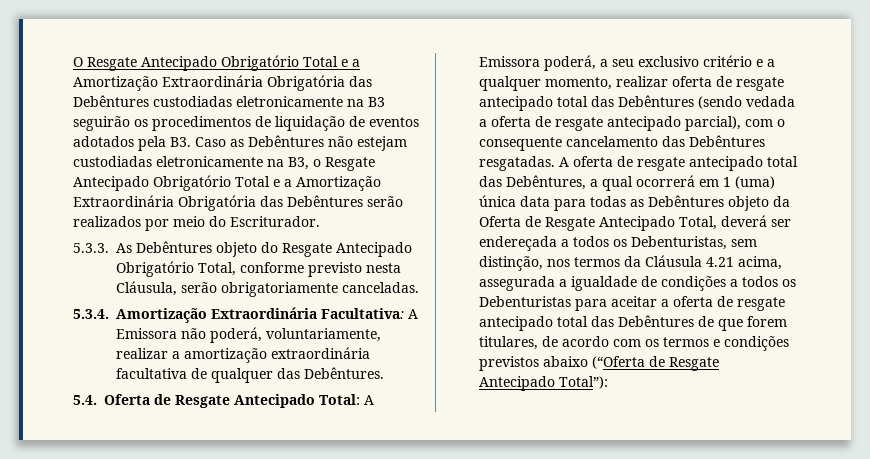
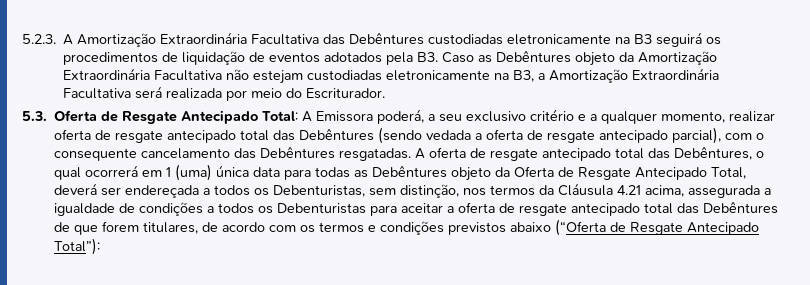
- O Resgate Antecipado Obrigatório Total e a Amortização Extraordinária Obrigatória das Debêntures custodiadas eletronicamente na B3 seguirão os procedimentos de liquidação de eventos adotados pela B3. Caso as Debêntures não estejam custodiadas eletronicamente na B3, o Resgate Antecipado Obrigatório Total e a Amortização Extraordinária Obrigatória das Debêntures serão realizados por meio do Escriturador.
- 5.3.3. As Debêntures objeto do Resgate Antecipado Obrigatório Total, conforme previsto nesta Cláusula, serão obrigatoriamente canceladas.
- 5.3.4. Amortização Extraordinária Facultativa: A Emissora não poderá, voluntariamente, realizar a amortização extraordinária facultativa de qualquer das Debêntures.
- 5.4. Oferta de Resgate Antecipado Total:
+ 5.2.3. A Amortização Extraordinária Facultativa das Debêntures custodiadas eletronicamente na B3 seguirá os procedimentos de liquidação de eventos adotados pela B3. Caso as Debêntures objeto da Amortização Extraordinária Facultativa não estejam custodiadas eletronicamente na B3, a Amortização Extraordinária Facultativa será realizada por meio do Escriturador.
+ 5.3. Oferta de Resgate Antecipado Total:
- A oferta de resgate antecipado total das Debêntures, a qual ocorrerá em 1 (uma) única data para todas as Debêntures objeto da Oferta de Resgate Antecipado Total, deverá ser endereçada a todos os Debenturistas, sem distinção, nos termos da Cláusula 4.21 acima, assegurada a igualdade de condições a todos os Debenturistas para aceitar a oferta de resgate antecipado total das Debêntures de que forem titulares, de acordo com os termos e condições previstos abaixo (“Oferta de Resgate Antecipado Total”):
+ A oferta de resgate antecipado total das Debêntures, o qual ocorrerá em 1 (uma) única data para todas as Debêntures objeto da Oferta de Resgate Antecipado Total, deverá ser endereçada a todos os Debenturistas, sem distinção, nos termos da Cláusula 4.21 acima, assegurada a igualdade de condições a todos os Debenturistas para aceitar a oferta de resgate antecipado total das Debêntures de que forem titulares, de acordo com os termos e condições previstos abaixo (“Oferta de Resgate Antecipado Total”):

